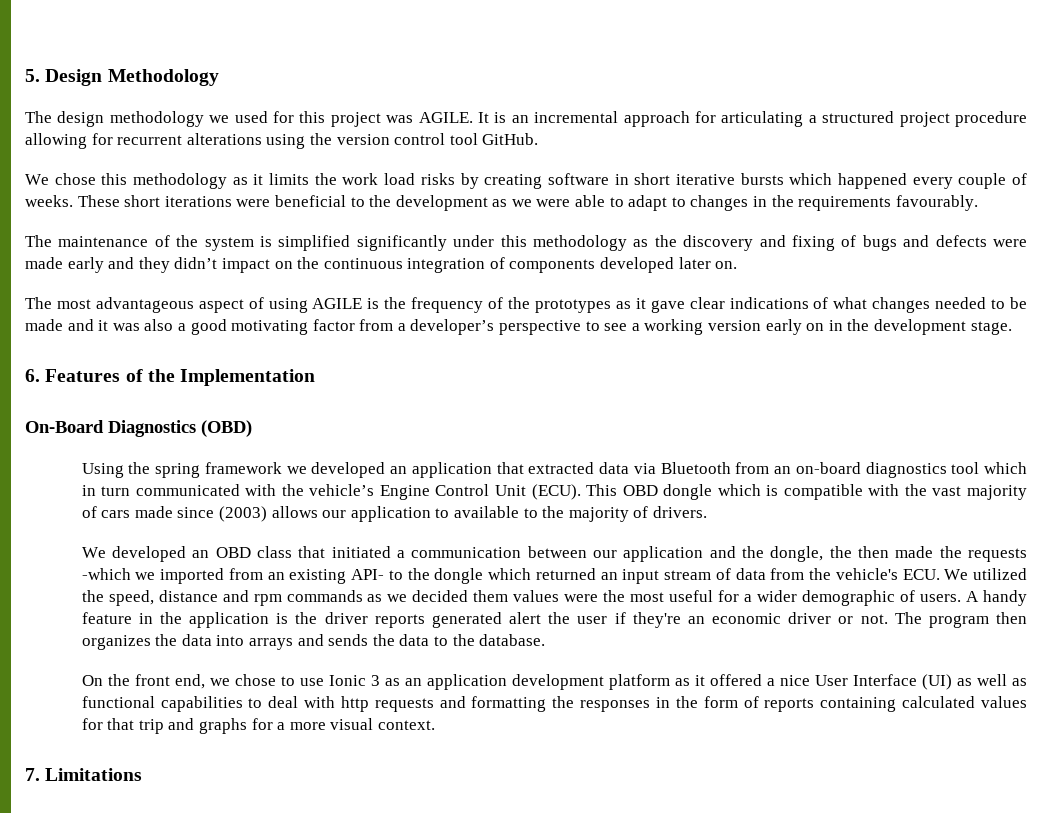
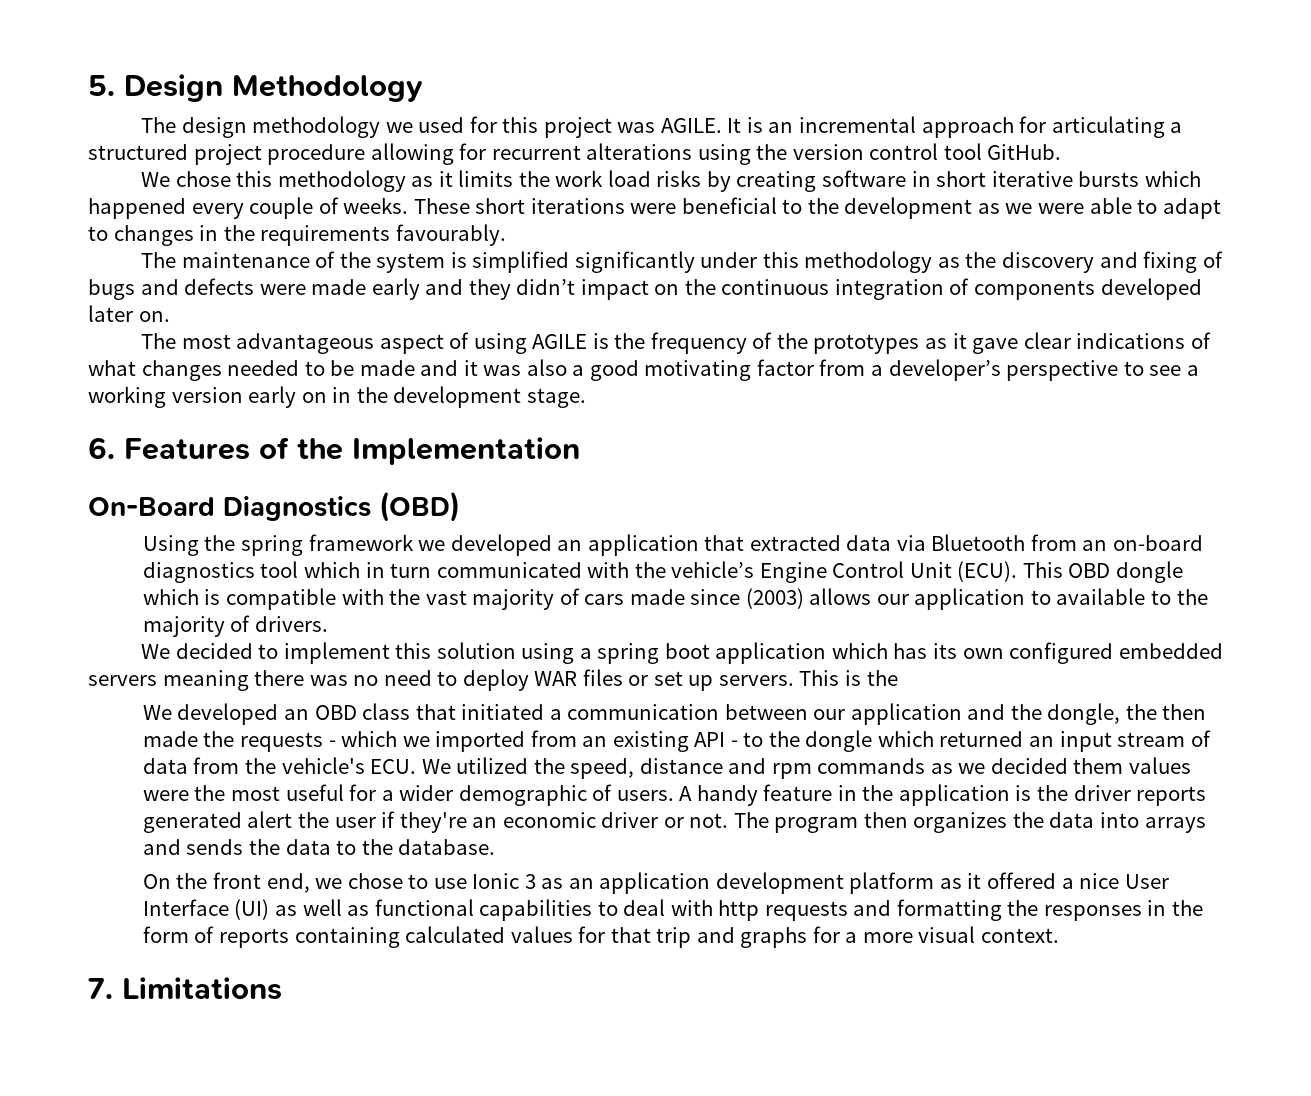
+ We decided to implement this solution using a spring boot application which has its own configured embedded servers meaning there was no need to deploy WAR files or set up servers. This is the
- We developed an OBD class that initiated a communication between our application and the dongle, the then made the requests -which we imported from an existing API- to the dongle which returned an input stream of data from the vehicle's ECU. We utilized the speed, distance and rpm commands as we decided them values were the most useful for a wider demographic of users.
+ We developed an OBD class that initiated a communication between our application and the dongle, the then made the requests - which we imported from an existing API - to the dongle which returned an input stream of data from the vehicle's ECU. We utilized the speed, distance and rpm commands as we decided them values were the most useful for a wider demographic of users.

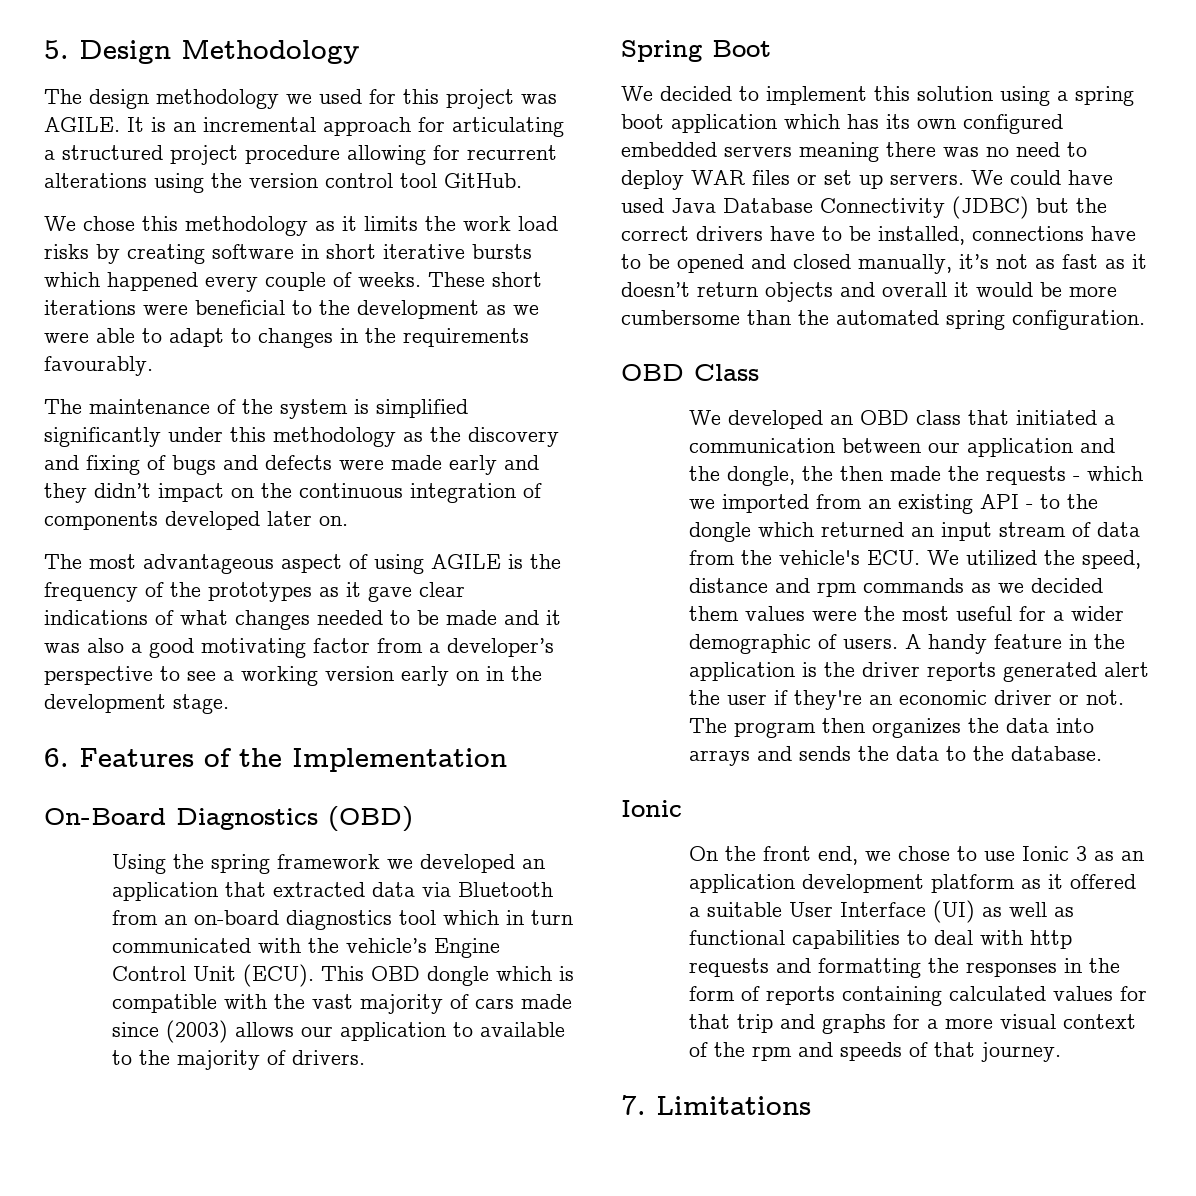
+ Spring Boot
- This is the
+ We could have used Java Database Connectivity (JDBC) but the correct drivers have to be installed, connections have to be opened and closed manually, it’s not as fast as it doesn’t return objects and overall it would be more cumbersome than the automated spring configuration.
+ OBD Class
  The program then organizes the data into arrays and sends the data to the database.
+ Ionic
- On the front end, we chose to use Ionic 3 as an application development platform as it offered a nice User Interface (UI) as well as functional capabilities to deal with http requests and formatting the responses in the form of reports containing calculated values for that trip and graphs for a more visual context.
+ On the front end, we chose to use Ionic 3 as an application development platform as it offered a suitable User Interface (UI) as well as functional capabilities to deal with http requests and formatting the responses in the form of reports containing calculated values for that trip and graphs for a more visual context of the rpm and speeds of that journey.

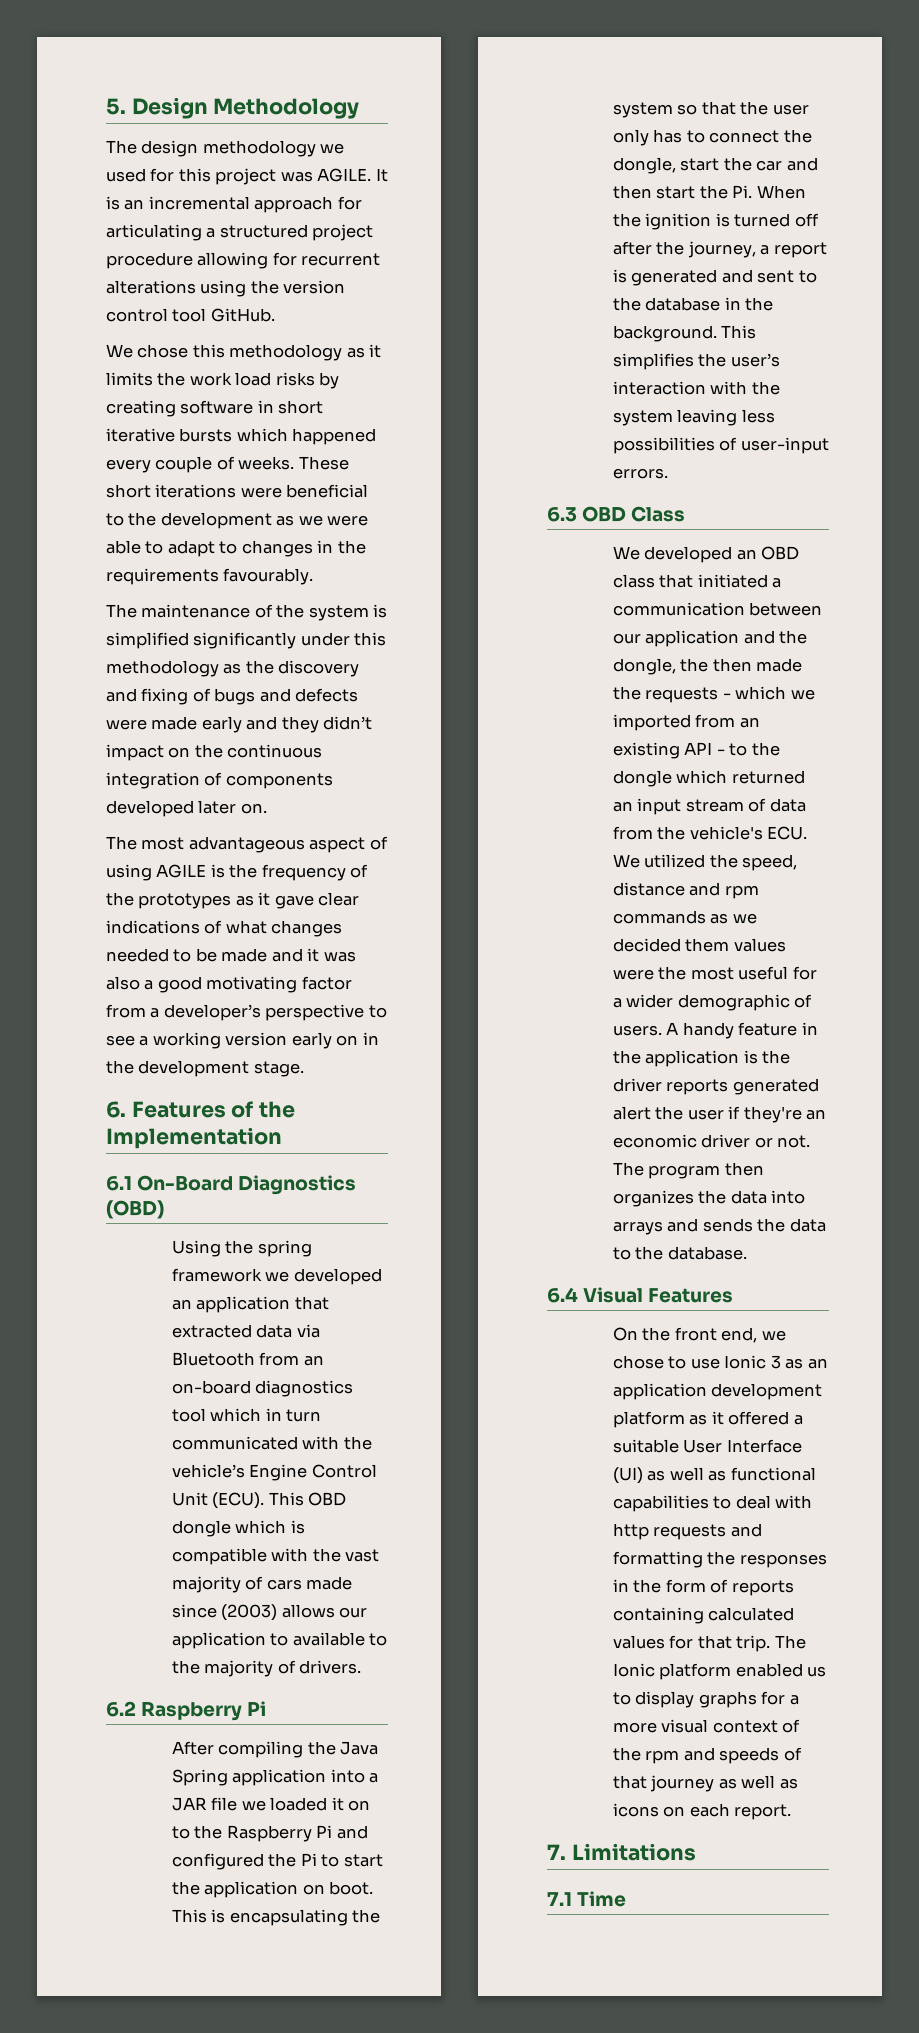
- On-Board Diagnostics (OBD)
+ 6.1 On-Board Diagnostics (OBD)
- Spring Boot
- We decided to implement this solution using a spring boot application which has its own configured embedded servers meaning there was no need to deploy WAR files or set up servers. We could have used Java Database Connectivity (JDBC) but the correct drivers have to be installed, connections have to be opened and closed manually, it’s not as fast as it doesn’t return objects and overall it would be more cumbersome than the automated spring configuration.
- OBD Class
+ 6.2 Raspberry Pi
+ After compiling the Java Spring application into a JAR file we loaded it on to the Raspberry Pi and configured the Pi to start the application on boot. This is encapsulating the system so that the user only has to connect the dongle, start the car and then start the Pi. When the ignition is turned off after the journey, a report is generated and sent to the database in the background. This simplifies the user’s interaction with the system leaving less possibilities of user-input errors.
+ 6.3 OBD Class
  The program then organizes the data into arrays and sends the data to the database.
- Ionic
+ 6.4 Visual Features
- On the front end, we chose to use Ionic 3 as an application development platform as it offered a suitable User Interface (UI) as well as functional capabilities to deal with http requests and formatting the responses in the form of reports containing calculated values for that trip and graphs for a more visual context of the rpm and speeds of that journey.
+ On the front end, we chose to use Ionic 3 as an application development platform as it offered a suitable User Interface (UI) as well as functional capabilities to deal with http requests and formatting the responses in the form of reports containing calculated values for that trip. The Ionic platform enabled us to display graphs for a more visual context of the rpm and speeds of that journey as well as icons on each report.
+ 7.1 Time

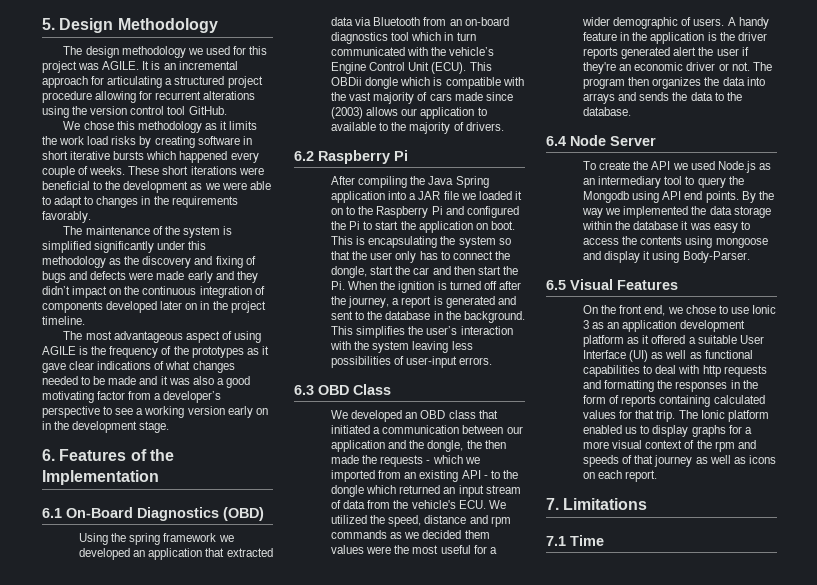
- These short iterations were beneficial to the development as we were able to adapt to changes in the requirements favourably.
+ These short iterations were beneficial to the development as we were able to adapt to changes in the requirements favorably.
- The maintenance of the system is simplified significantly under this methodology as the discovery and fixing of bugs and defects were made early and they didn’t impact on the continuous integration of components developed later on.
+ The maintenance of the system is simplified significantly under this methodology as the discovery and fixing of bugs and defects were made early and they didn’t impact on the continuous integration of components developed later on in the project timeline.
- This OBD dongle which is compatible with the vast majority of cars made since (2003) allows our application to available to the majority of drivers.
+ This OBDii dongle which is compatible with the vast majority of cars made since (2003) allows our application to available to the majority of drivers.
- 6.4 Visual Features
+ 6.4 Node Server
+ To create the API we used Node.js as an intermediary tool to query the Mongodb using API end points. By the way we implemented the data storage within the database it was easy to access the contents using mongoose and display it using Body-Parser.
+ 6.5 Visual Features

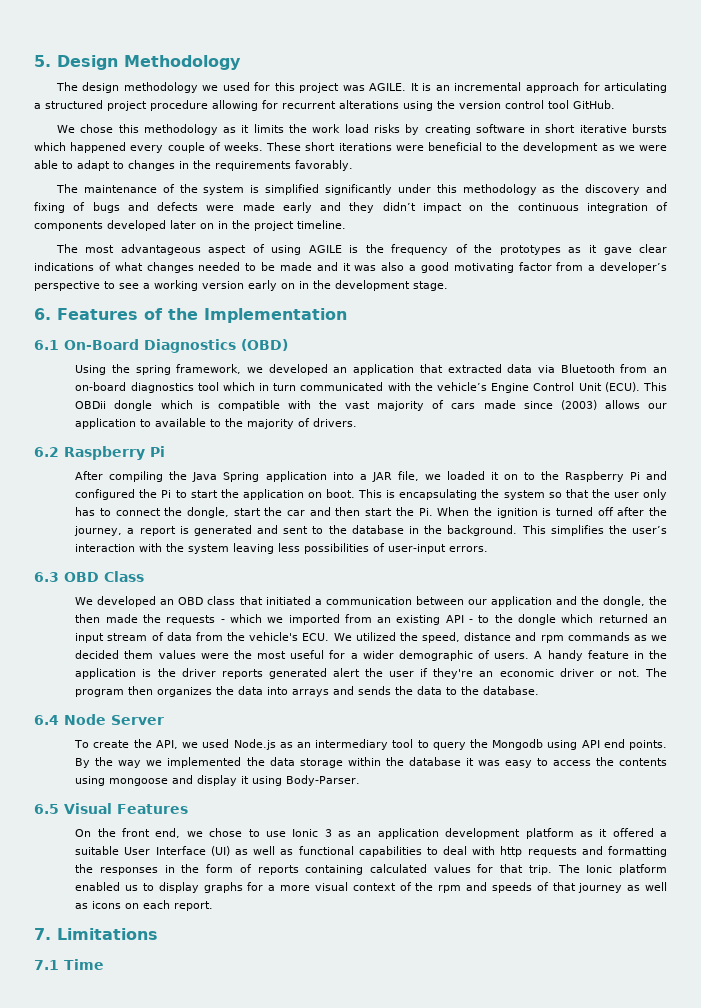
- Using the spring framework we developed an application that extracted data via Bluetooth from an on-board diagnostics tool which in turn communicated with the vehicle’s Engine Control Unit (ECU).
+ Using the spring framework, we developed an application that extracted data via Bluetooth from an on-board diagnostics tool which in turn communicated with the vehicle’s Engine Control Unit (ECU).
- After compiling the Java Spring application into a JAR file we loaded it on to the Raspberry Pi and configured the Pi to start the application on boot.
+ After compiling the Java Spring application into a JAR file, we loaded it on to the Raspberry Pi and configured the Pi to start the application on boot.
- To create the API we used Node.js as an intermediary tool to query the Mongodb using API end points.
+ To create the API, we used Node.js as an intermediary tool to query the Mongodb using API end points.

